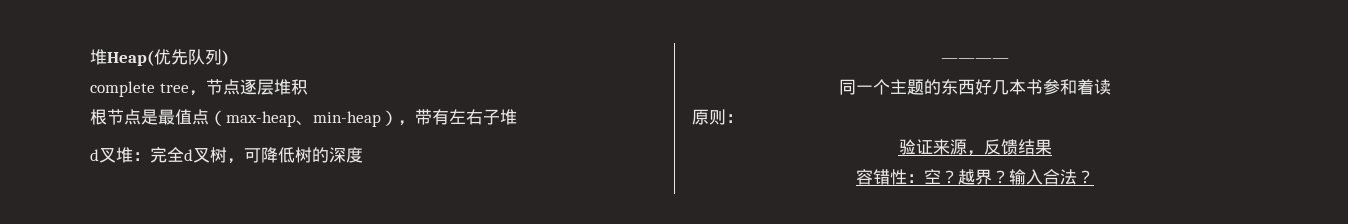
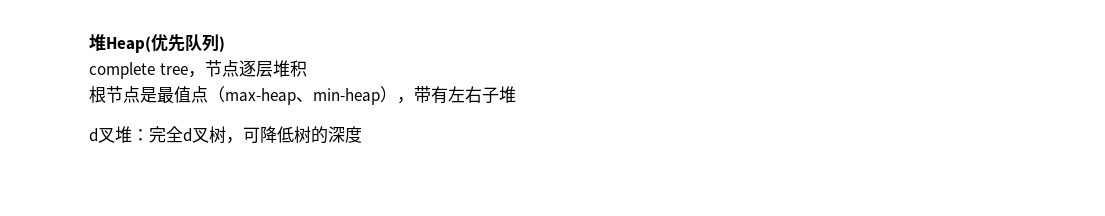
- ————
- 同一个主题的东西好几本书参和着读
- 原则：
- 验证来源，反馈结果
- 容错性：空？越界？输入合法？

